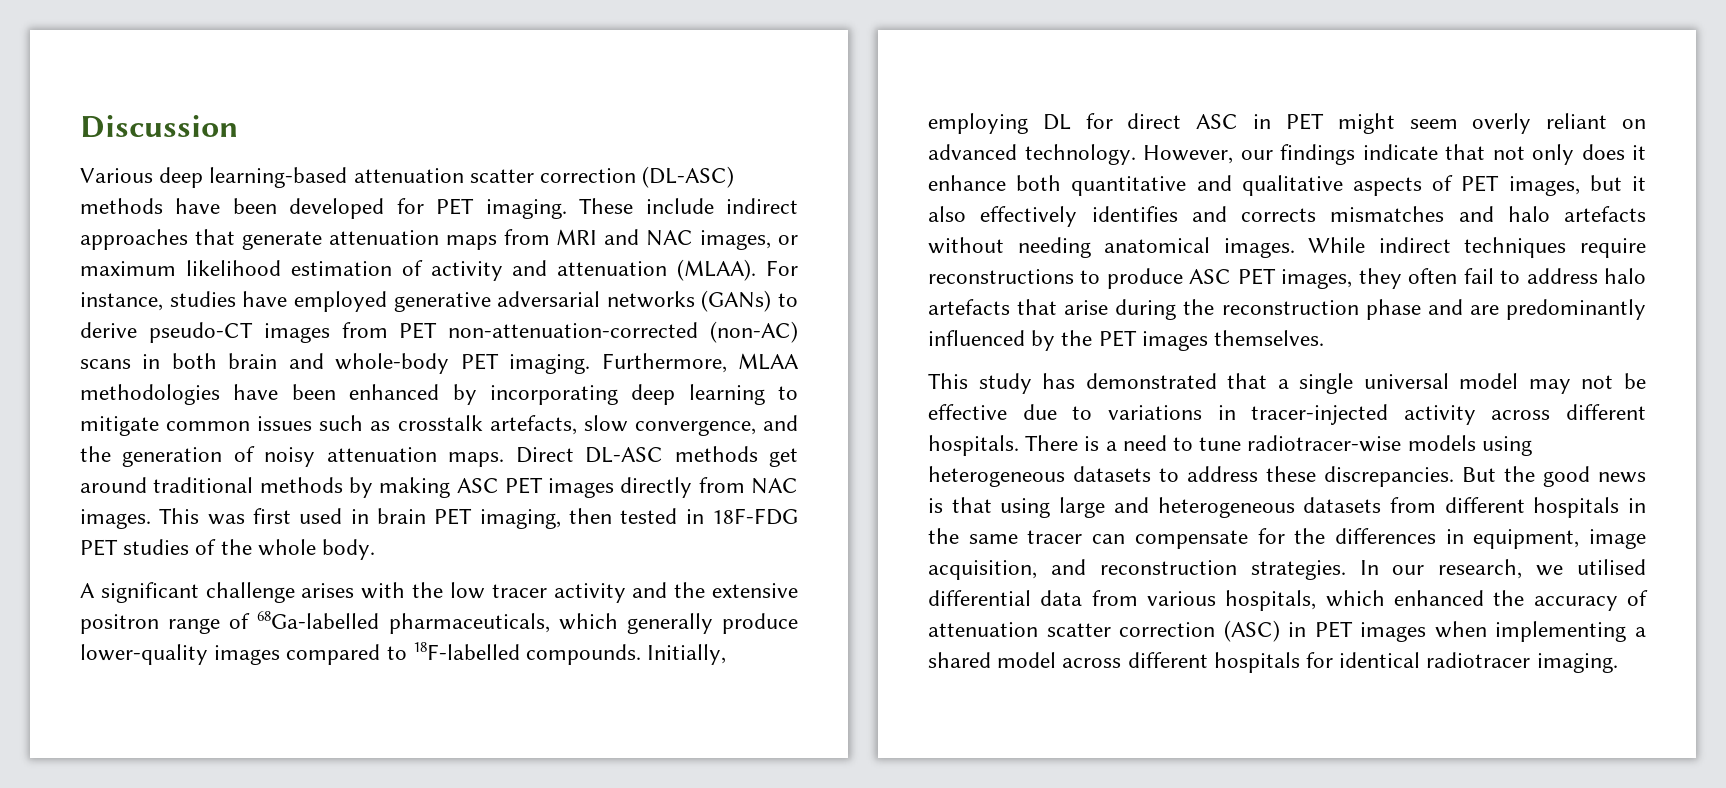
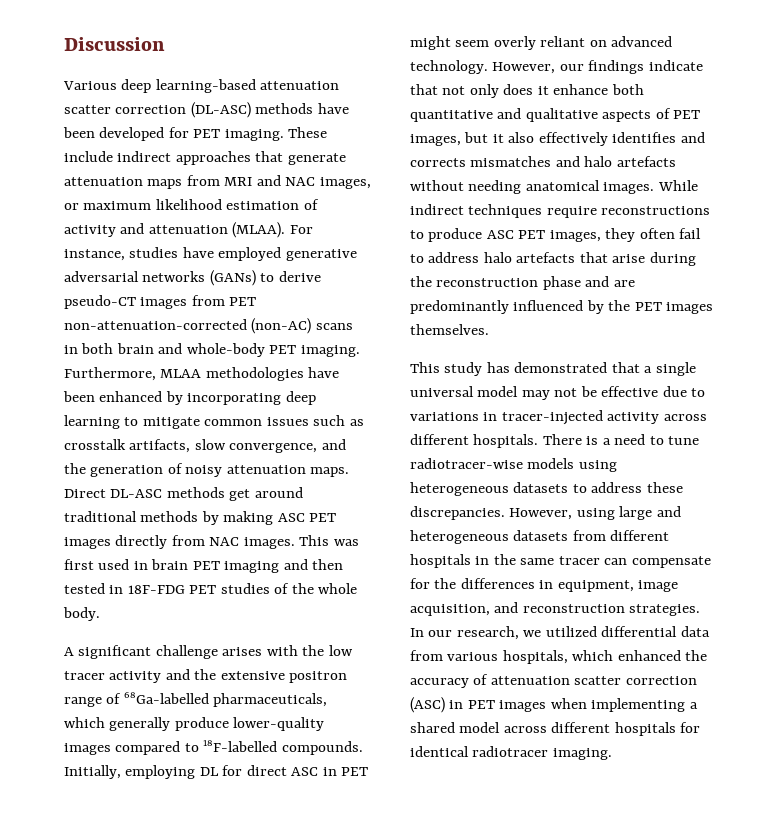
- Furthermore, MLAA methodologies have been enhanced by incorporating deep learning to mitigate common issues such as crosstalk artefacts, slow convergence, and the generation of noisy attenuation maps.
+ Furthermore, MLAA methodologies have been enhanced by incorporating deep learning to mitigate common issues such as crosstalk artifacts, slow convergence, and the generation of noisy attenuation maps.
- This was first used in brain PET imaging, then tested in 18F-FDG PET studies of the whole body.
+ This was first used in brain PET imaging and then tested in 18F-FDG PET studies of the whole body.
- But the good news is that using large and heterogeneous datasets from different hospitals in the same tracer can compensate for the differences in equipment, image acquisition, and reconstruction strategies.
+ However, using large and heterogeneous datasets from different hospitals in the same tracer can compensate for the differences in equipment, image acquisition, and reconstruction strategies.
- In our research, we utilised differential data from various hospitals, which enhanced the accuracy of attenuation scatter correction (ASC) in PET images when implementing a shared model across different hospitals for identical radiotracer imaging.
+ In our research, we utilized differential data from various hospitals, which enhanced the accuracy of attenuation scatter correction (ASC) in PET images when implementing a shared model across different hospitals for identical radiotracer imaging.

